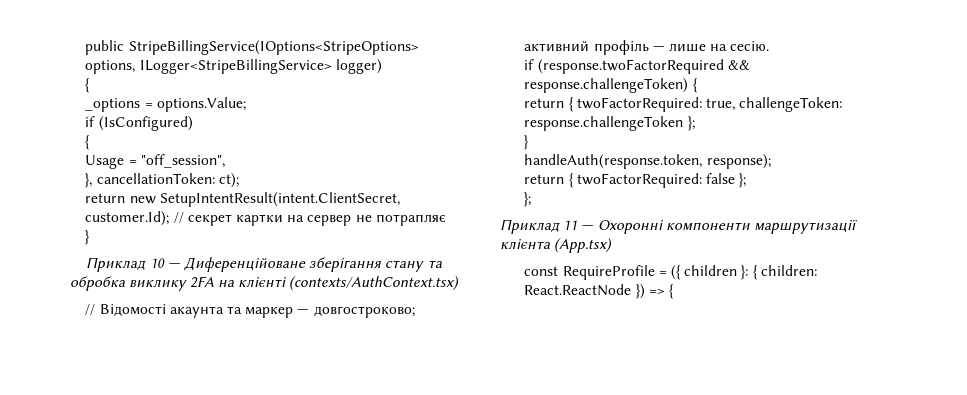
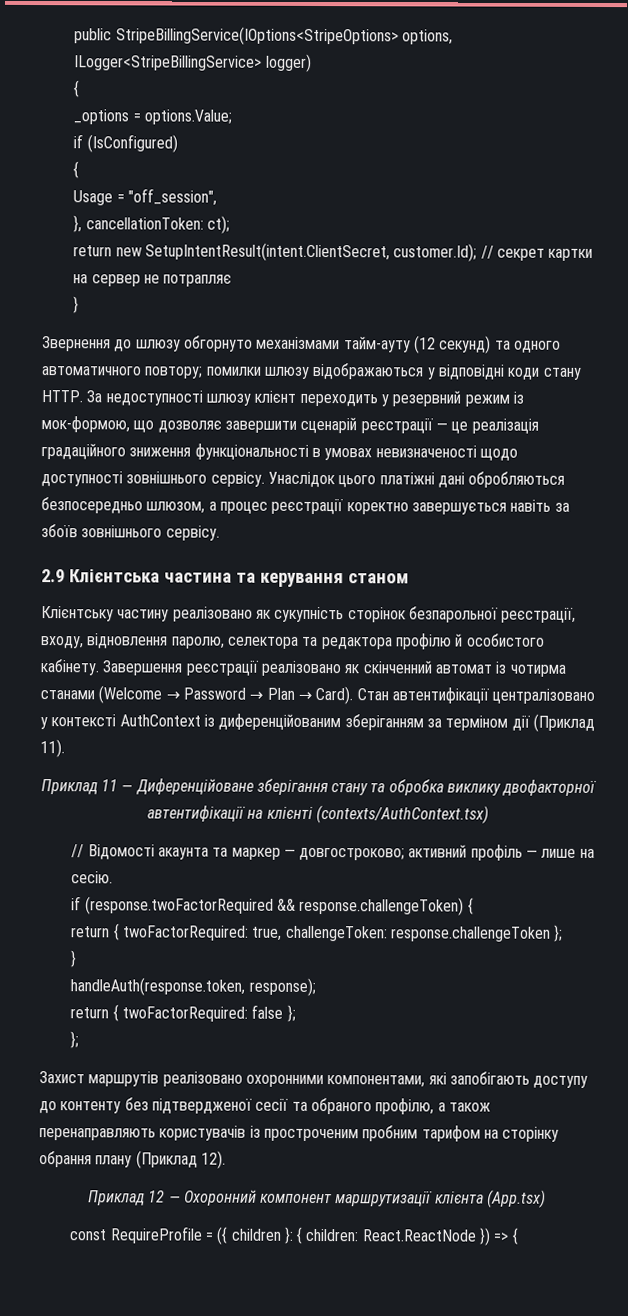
- Приклад 10 — Диференційоване зберігання стану та обробка виклику 2FA на клієнті (contexts/AuthContext.tsx)
+ Звернення до шлюзу обгорнуто механізмами тайм-ауту (12 секунд) та одного автоматичного повтору; помилки шлюзу відображаються у відповідні коди стану HTTP. За недоступності шлюзу клієнт переходить у резервний режим із мок-формою, що дозволяє завершити сценарій реєстрації — це реалізація градаційного зниження функціональності в умовах невизначеності щодо доступності зовнішнього сервісу. Унаслідок цього платіжні дані обробляються безпосередньо шлюзом, а процес реєстрації коректно завершується навіть за збоїв зовнішнього сервісу.
+ 2.9 Клієнтська частина та керування станом
+ Клієнтську частину реалізовано як сукупність сторінок безпарольної реєстрації, входу, відновлення паролю, селектора та редактора профілю й особистого кабінету. Завершення реєстрації реалізовано як скінченний автомат із чотирма станами (Welcome → Password → Plan → Card). Стан автентифікації централізовано у контексті AuthContext із диференційованим зберіганням за терміном дії (Приклад 11).
+ Приклад 11 — Диференційоване зберігання стану та обробка виклику двофакторної автентифікації на клієнті (contexts/AuthContext.tsx)
- Приклад 11 — Охоронні компоненти маршрутизації клієнта (App.tsx)
+ Захист маршрутів реалізовано охоронними компонентами, які запобігають доступу до контенту без підтвердженої сесії та обраного профілю, а також перенаправляють користувачів із простроченим пробним тарифом на сторінку обрання плану (Приклад 12).
+ Приклад 12 — Охоронний компонент маршрутизації клієнта (App.tsx)

